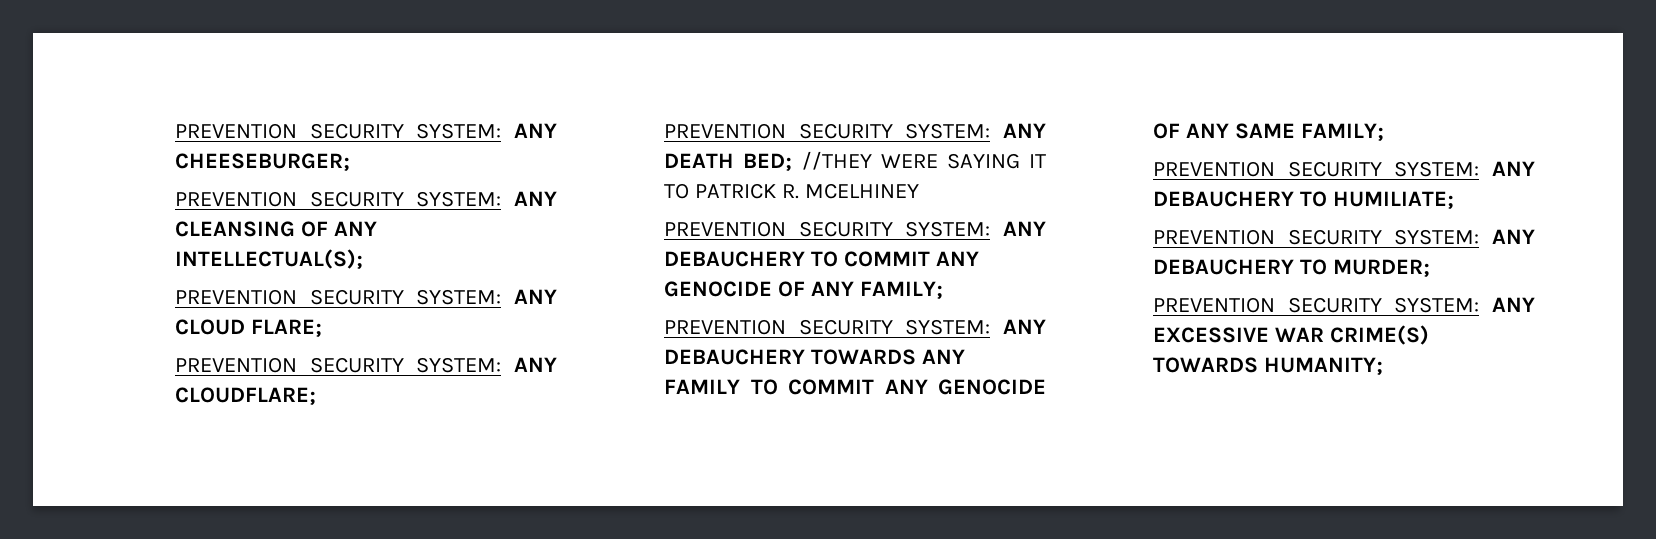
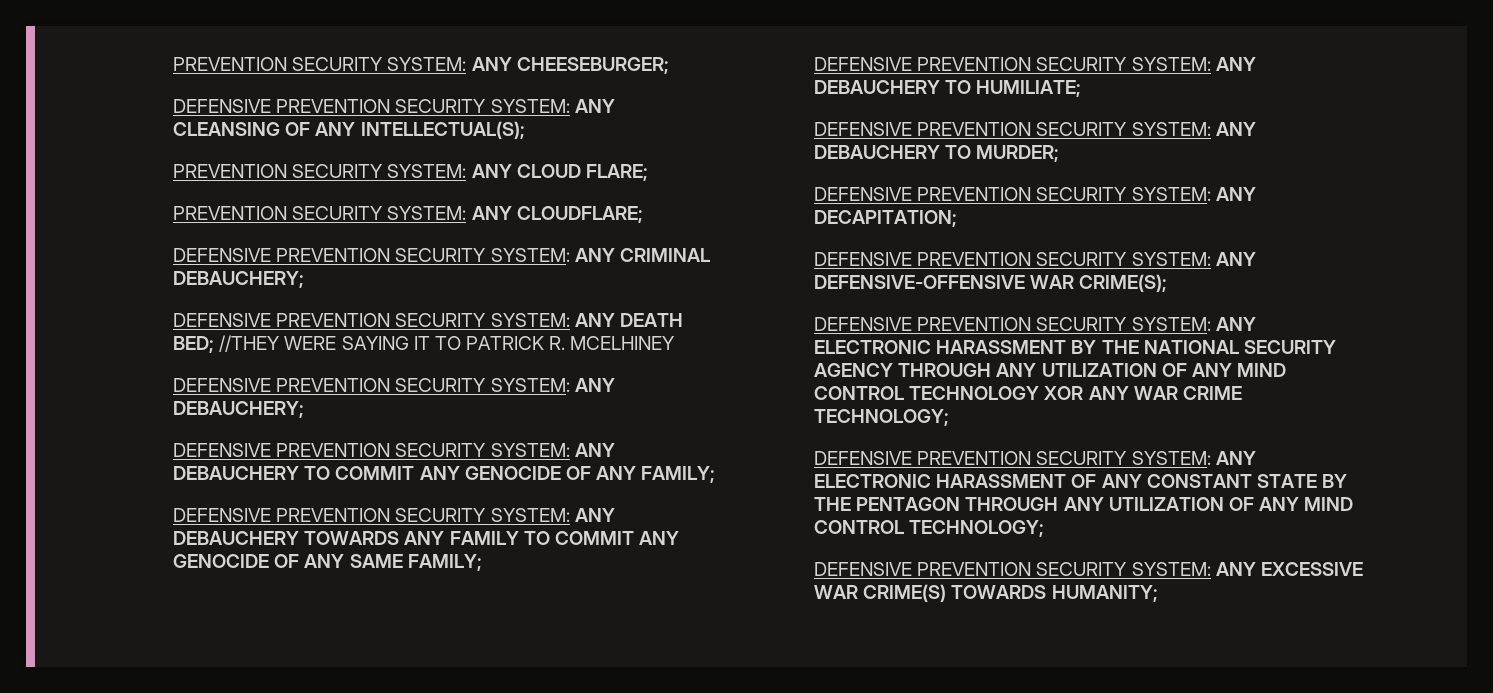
- PREVENTION SECURITY SYSTEM: ANY CLEANSING OF ANY INTELLECTUAL(S);
+ DEFENSIVE PREVENTION SECURITY SYSTEM: ANY CLEANSING OF ANY INTELLECTUAL(S);
- PREVENTION SECURITY SYSTEM: ANY DEATH BED; //THEY WERE SAYING IT TO PATRICK R. MCELHINEY
+ DEFENSIVE PREVENTION SECURITY SYSTEM: ANY CRIMINAL DEBAUCHERY;
+ DEFENSIVE PREVENTION SECURITY SYSTEM: ANY DEATH BED; //THEY WERE SAYING IT TO PATRICK R. MCELHINEY
- PREVENTION SECURITY SYSTEM: ANY DEBAUCHERY TO COMMIT ANY GENOCIDE OF ANY FAMILY;
+ DEFENSIVE PREVENTION SECURITY SYSTEM: ANY DEBAUCHERY;
+ DEFENSIVE PREVENTION SECURITY SYSTEM: ANY DEBAUCHERY TO COMMIT ANY GENOCIDE OF ANY FAMILY;
- PREVENTION SECURITY SYSTEM: ANY DEBAUCHERY TOWARDS ANY FAMILY TO COMMIT ANY GENOCIDE OF ANY SAME FAMILY;
+ DEFENSIVE PREVENTION SECURITY SYSTEM: ANY DEBAUCHERY TOWARDS ANY FAMILY TO COMMIT ANY GENOCIDE OF ANY SAME FAMILY;
- PREVENTION SECURITY SYSTEM: ANY DEBAUCHERY TO HUMILIATE;
+ DEFENSIVE PREVENTION SECURITY SYSTEM: ANY DEBAUCHERY TO HUMILIATE;
- PREVENTION SECURITY SYSTEM: ANY DEBAUCHERY TO MURDER;
+ DEFENSIVE PREVENTION SECURITY SYSTEM: ANY DEBAUCHERY TO MURDER;
- PREVENTION SECURITY SYSTEM: ANY EXCESSIVE WAR CRIME(S) TOWARDS HUMANITY;
+ DEFENSIVE PREVENTION SECURITY SYSTEM: ANY DECAPITATION;
+ DEFENSIVE PREVENTION SECURITY SYSTEM: ANY DEFENSIVE-OFFENSIVE WAR CRIME(S);
+ DEFENSIVE PREVENTION SECURITY SYSTEM: ANY ELECTRONIC HARASSMENT BY THE NATIONAL SECURITY AGENCY THROUGH ANY UTILIZATION OF ANY MIND CONTROL TECHNOLOGY XOR ANY WAR CRIME TECHNOLOGY;
+ DEFENSIVE PREVENTION SECURITY SYSTEM: ANY ELECTRONIC HARASSMENT OF ANY CONSTANT STATE BY THE PENTAGON THROUGH ANY UTILIZATION OF ANY MIND CONTROL TECHNOLOGY;
+ DEFENSIVE PREVENTION SECURITY SYSTEM: ANY EXCESSIVE WAR CRIME(S) TOWARDS HUMANITY;

